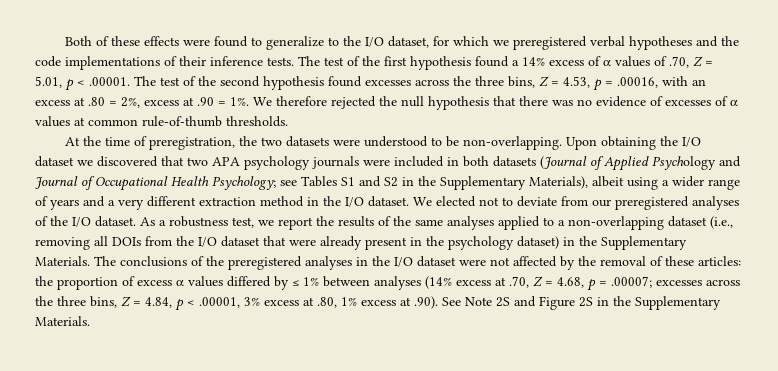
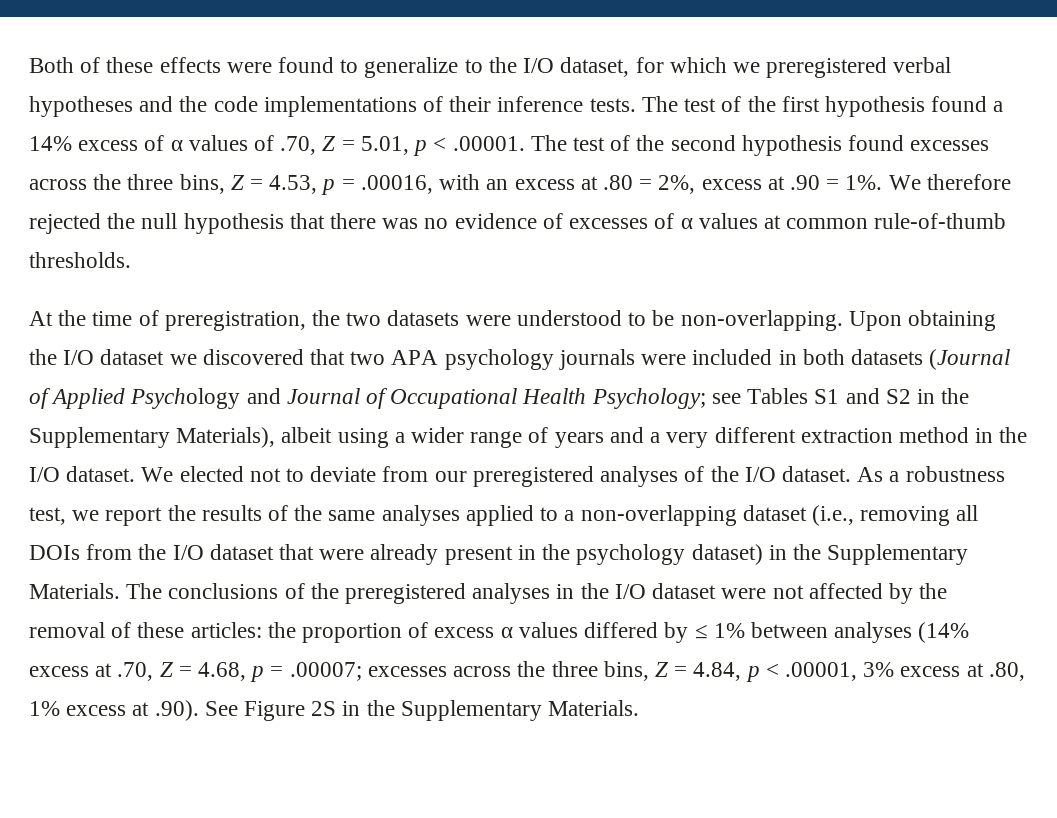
- excesses across the three bins, Z = 4.84, p < .00001, 3% excess at .80, 1% excess at .90). See Note 2S and Figure 2S in the Supplementary Materials.
+ excesses across the three bins, Z = 4.84, p < .00001, 3% excess at .80, 1% excess at .90). See Figure 2S in the Supplementary Materials.

